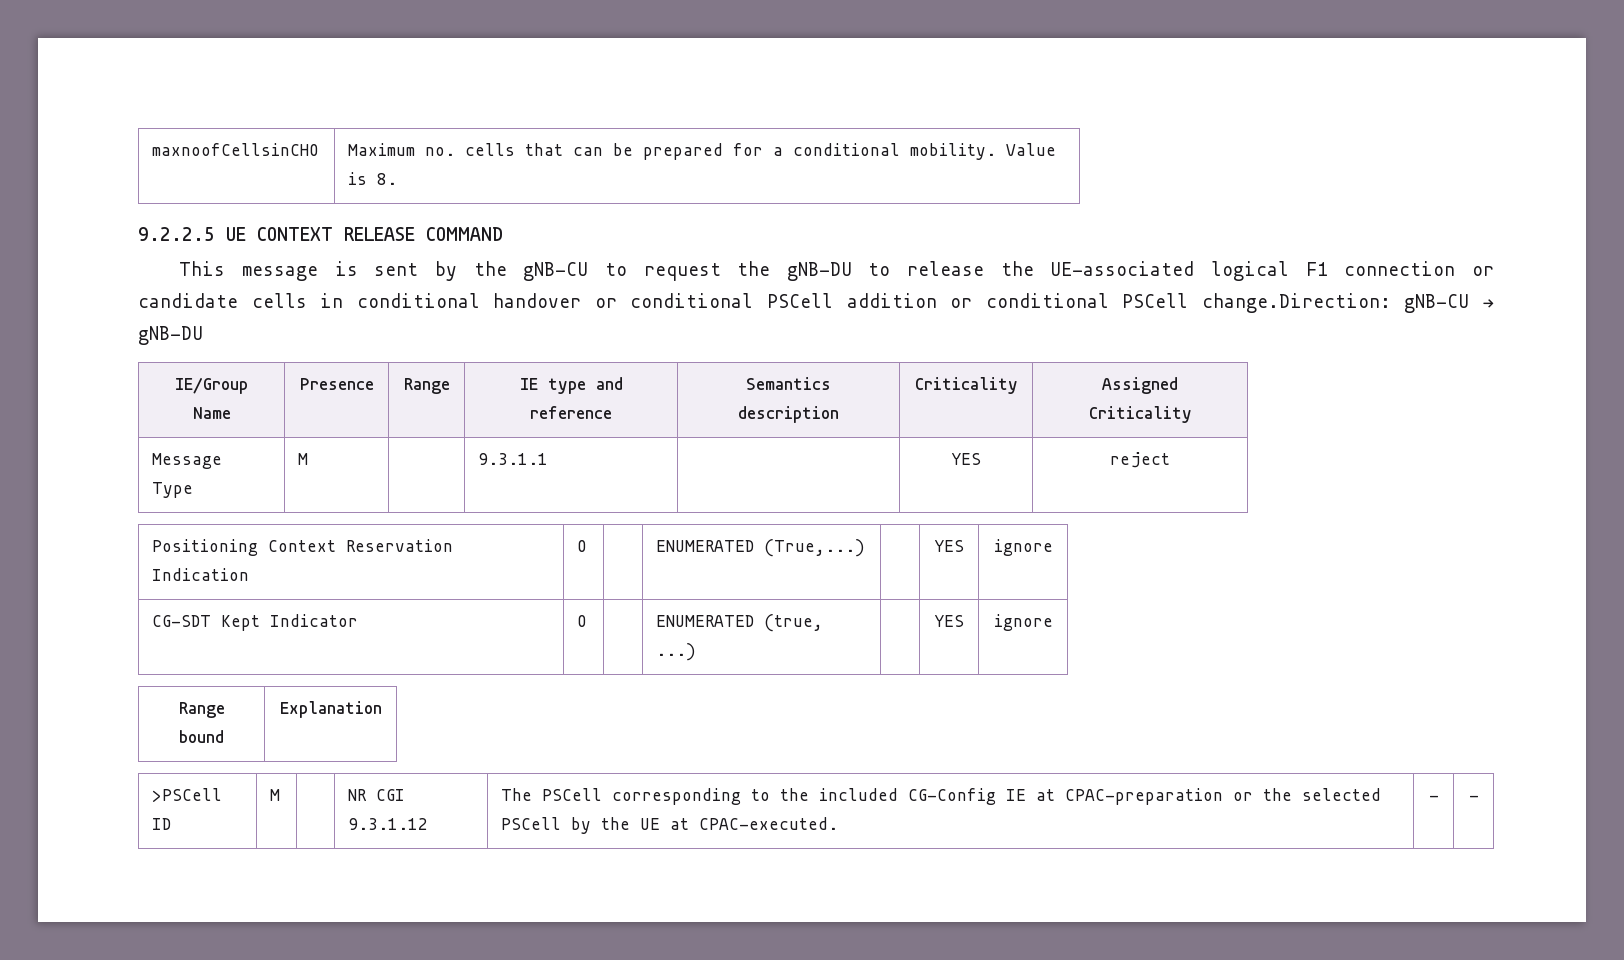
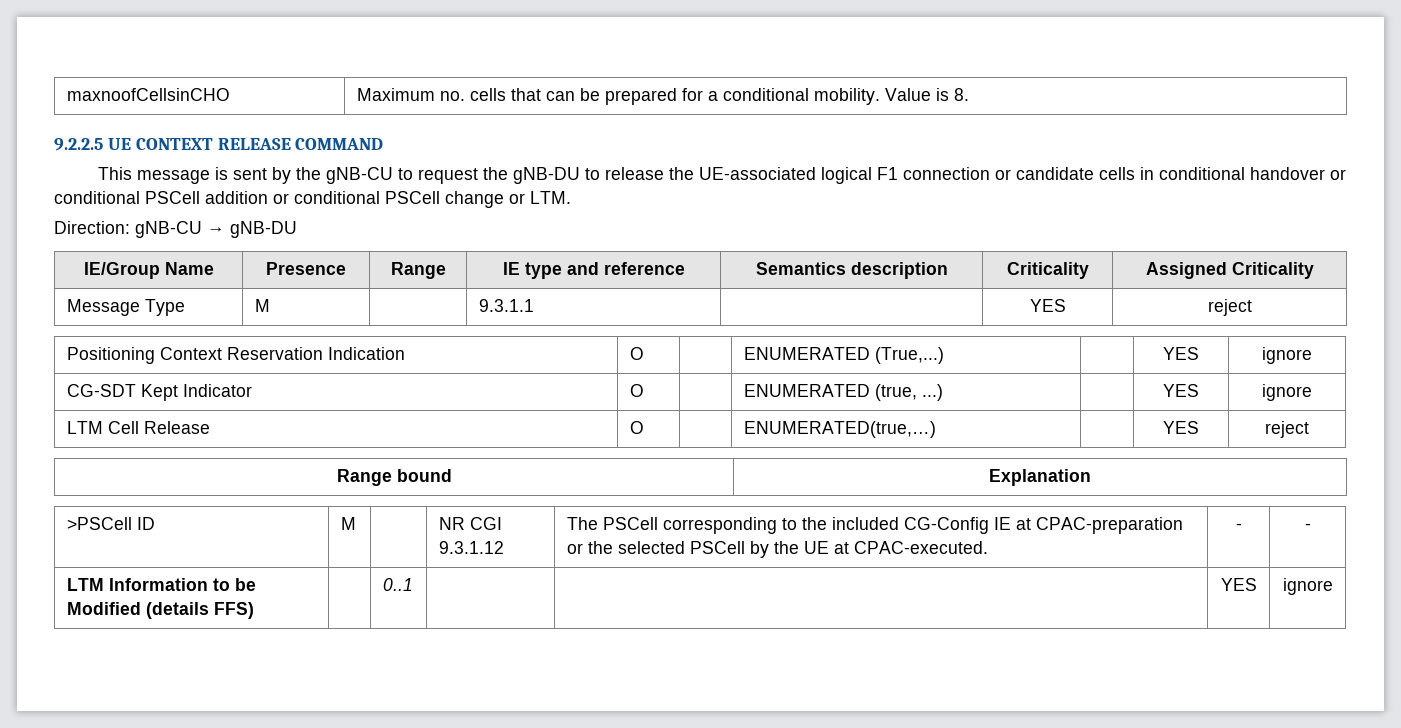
- This message is sent by the gNB-CU to request the gNB-DU to release the UE-associated logical F1 connection or candidate cells in conditional handover or conditional PSCell addition or conditional PSCell change.Direction: gNB-CU → gNB-DU
+ This message is sent by the gNB-CU to request the gNB-DU to release the UE-associated logical F1 connection or candidate cells in conditional handover or conditional PSCell addition or conditional PSCell change or LTM.
+ Direction: gNB-CU → gNB-DU
+ LTM Cell Release | O | | ENUMERATED(true,…) | | YES | reject
+ LTM Information to be Modified (details FFS) | | 0..1 | | | YES | ignore

